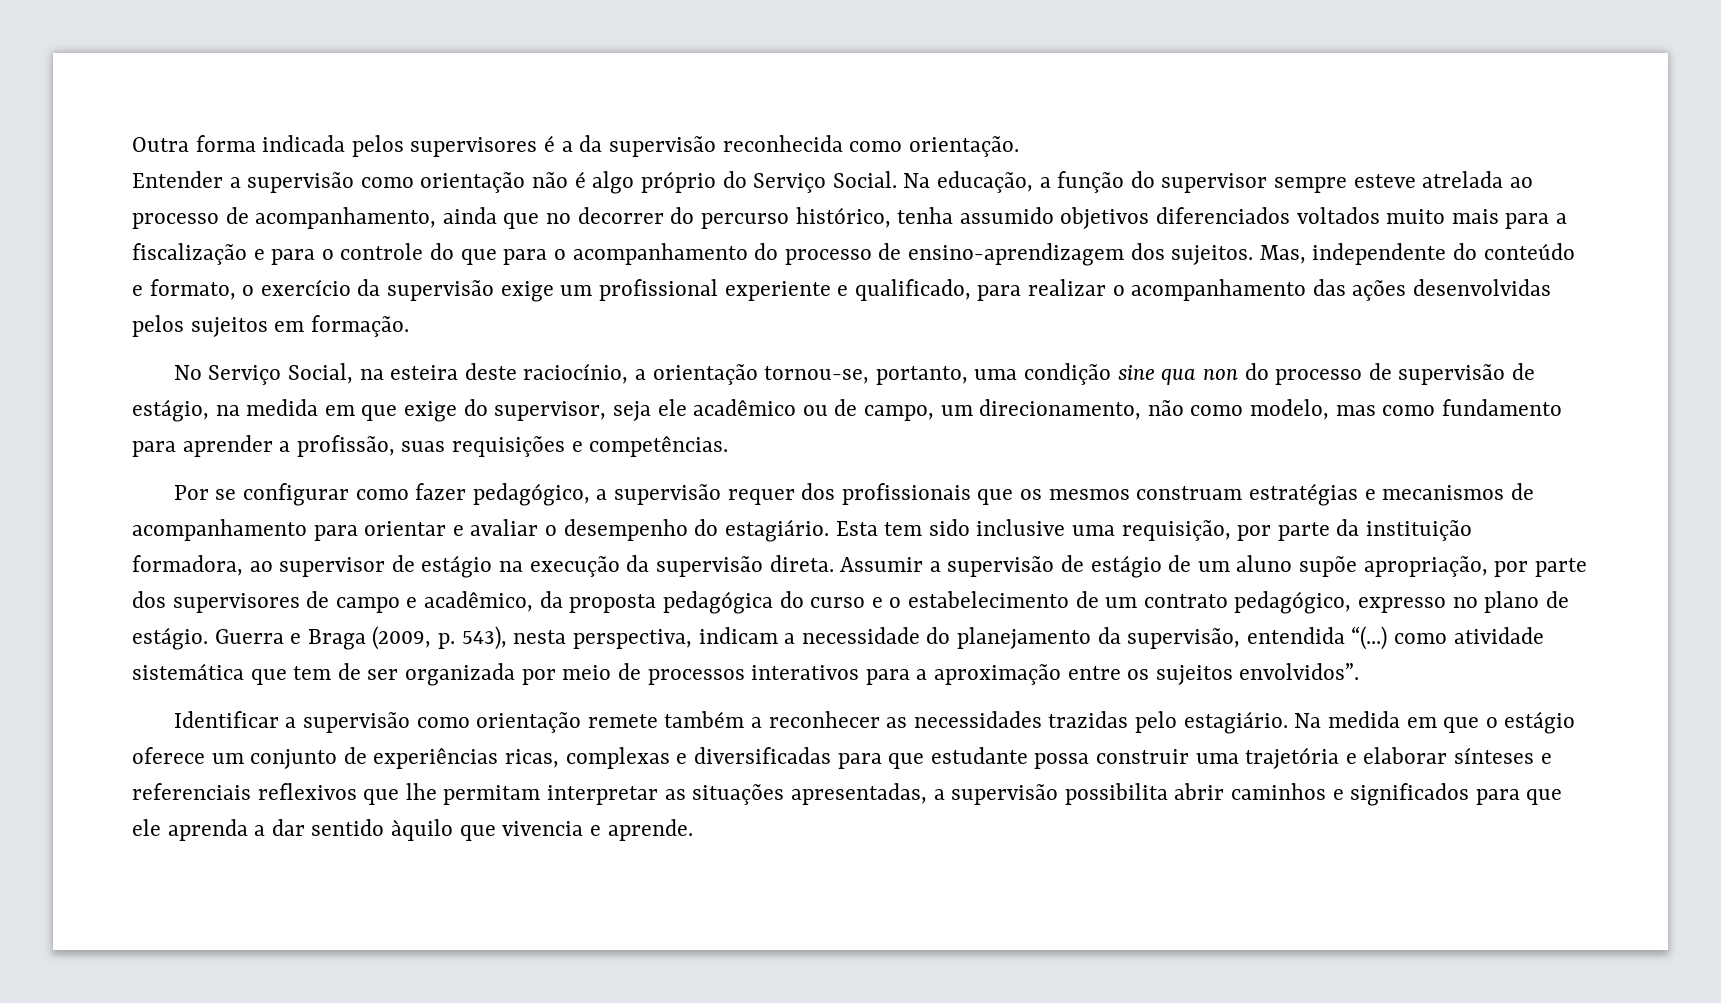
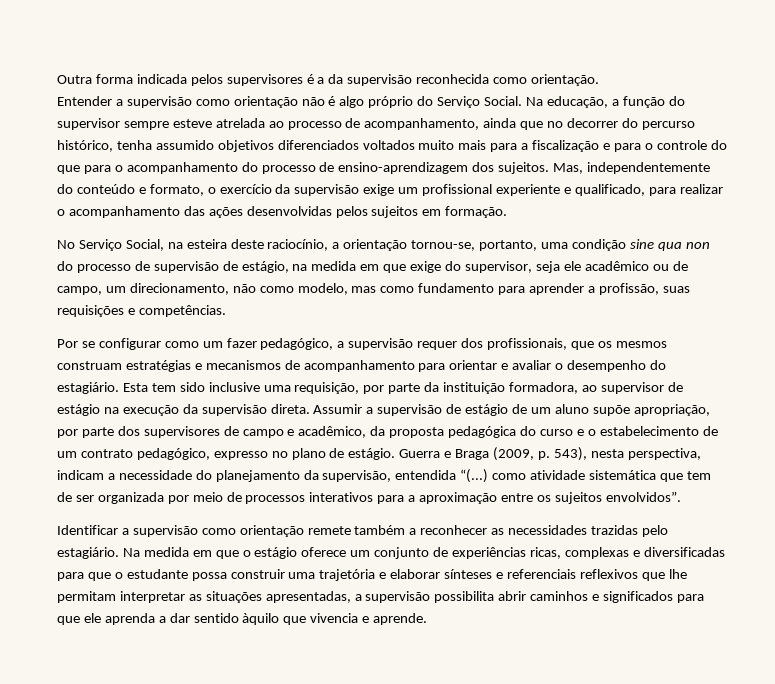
- Mas, independente do conteúdo e formato, o exercício da supervisão exige um profissional experiente e qualificado, para realizar o acompanhamento das ações desenvolvidas pelos sujeitos em formação.
+ Mas, independentemente do conteúdo e formato, o exercício da supervisão exige um profissional experiente e qualificado, para realizar o acompanhamento das ações desenvolvidas pelos sujeitos em formação.
- Por se configurar como fazer pedagógico, a supervisão requer dos profissionais que os mesmos construam estratégias e mecanismos de acompanhamento para orientar e avaliar o desempenho do estagiário.
+ Por se configurar como um fazer pedagógico, a supervisão requer dos profissionais, que os mesmos construam estratégias e mecanismos de acompanhamento para orientar e avaliar o desempenho do estagiário.
- Na medida em que o estágio oferece um conjunto de experiências ricas, complexas e diversificadas para que estudante possa construir uma trajetória e elaborar sínteses e referenciais reflexivos que lhe permitam interpretar as situações apresentadas, a supervisão possibilita abrir caminhos e significados para que ele aprenda a dar sentido àquilo que vivencia e aprende.
+ Na medida em que o estágio oferece um conjunto de experiências ricas, complexas e diversificadas para que o estudante possa construir uma trajetória e elaborar sínteses e referenciais reflexivos que lhe permitam interpretar as situações apresentadas, a supervisão possibilita abrir caminhos e significados para que ele aprenda a dar sentido àquilo que vivencia e aprende.

